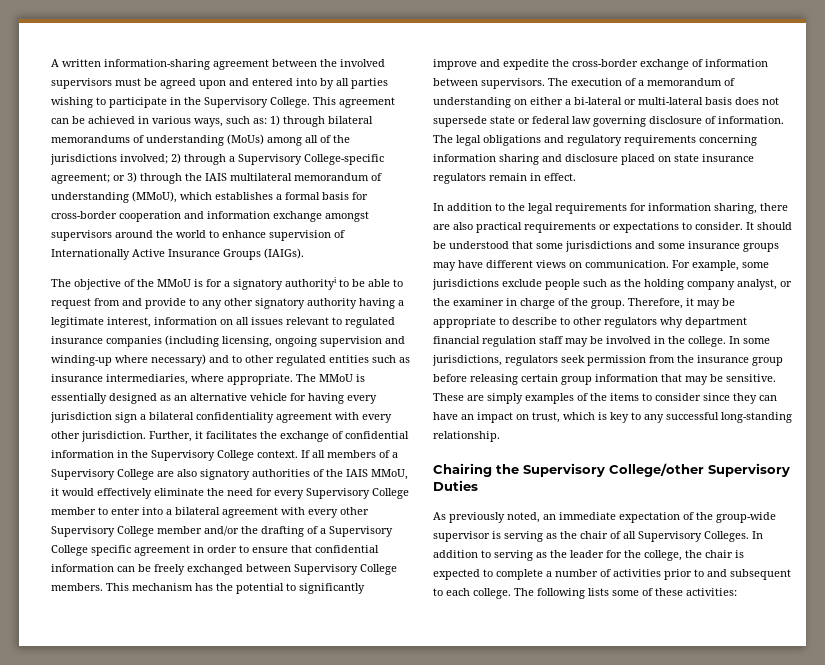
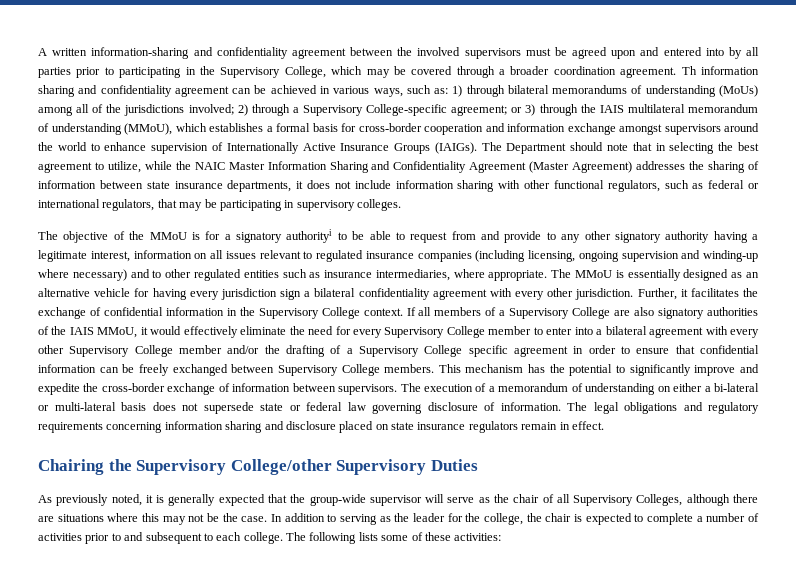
- A written information-sharing agreement between the involved supervisors must be agreed upon and entered into by all parties wishing to participate in the Supervisory College. This agreement can be achieved in various ways, such as:
+ A written information-sharing and confidentiality agreement between the involved supervisors must be agreed upon and entered into by all parties prior to participating in the Supervisory College, which may be covered through a broader coordination agreement. Th information sharing and confidentiality agreement can be achieved in various ways, such as:
+ The Department should note that in selecting the best agreement to utilize, while the NAIC Master Information Sharing and Confidentiality Agreement (Master Agreement) addresses the sharing of information between state insurance departments, it does not include information sharing with other functional regulators, such as federal or international regulators, that may be participating in supervisory colleges.
- In addition to the legal requirements for information sharing, there are also practical requirements or expectations to consider. It should be understood that some jurisdictions and some insurance groups may have different views on communication. For example, some jurisdictions exclude people such as the holding company analyst, or the examiner in charge of the group. Therefore, it may be appropriate to describe to other regulators why department financial regulation staff may be involved in the college. In some jurisdictions, regulators seek permission from the insurance group before releasing certain group information that may be sensitive. These are simply examples of the items to consider since they can have an impact on trust, which is key to any successful long-standing relationship.
- As previously noted, an immediate expectation of the group-wide supervisor is serving as the chair of all Supervisory Colleges.
+ As previously noted, it is generally expected that the group-wide supervisor will serve as the chair of all Supervisory Colleges, although there are situations where this may not be the case.

